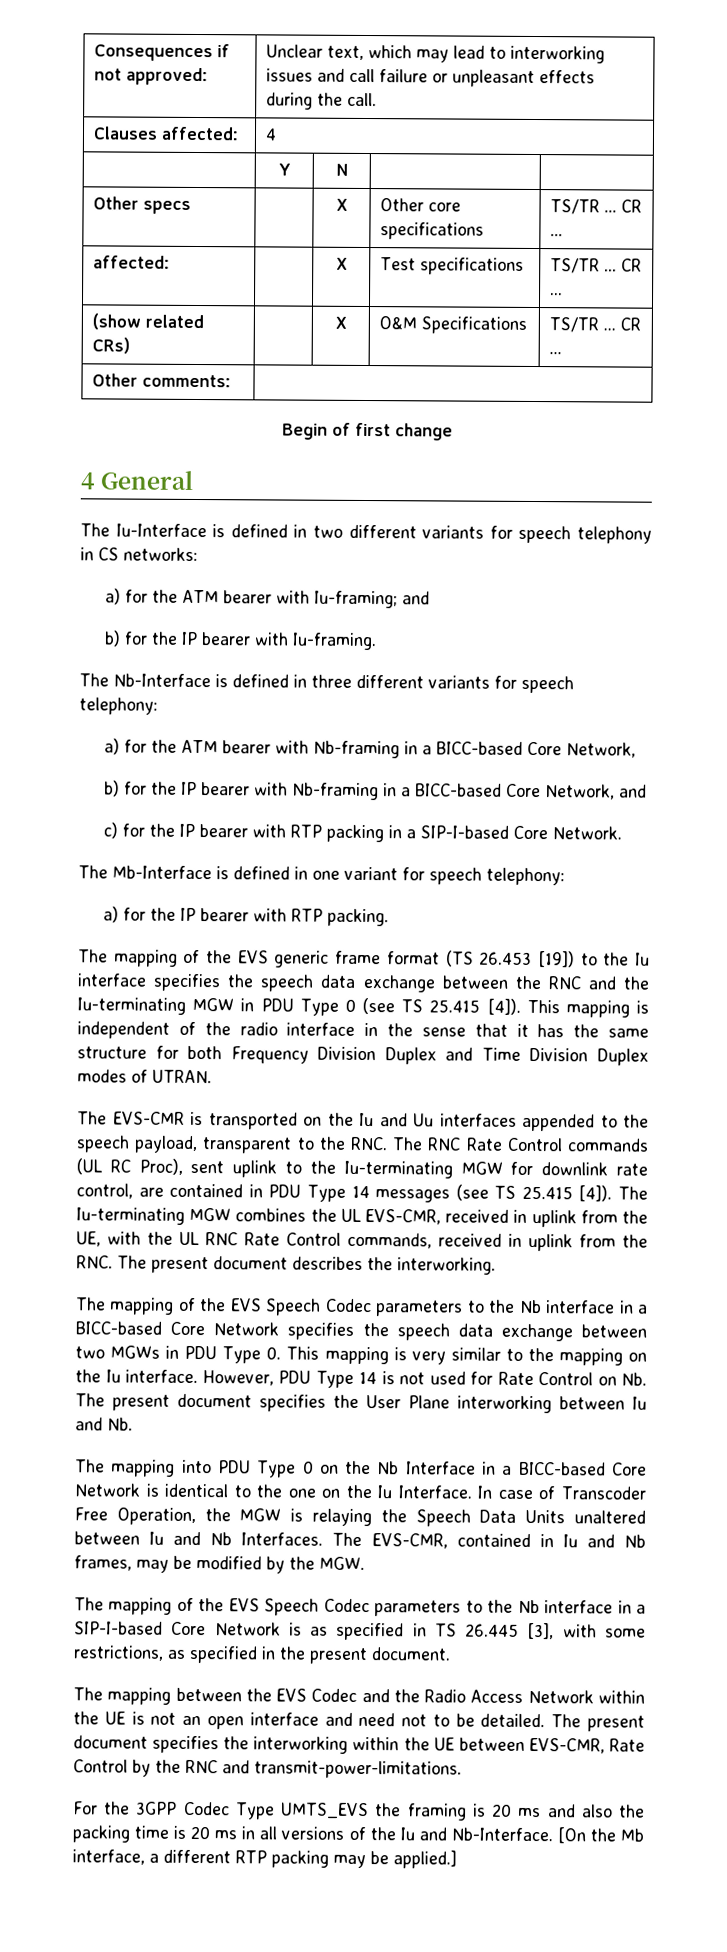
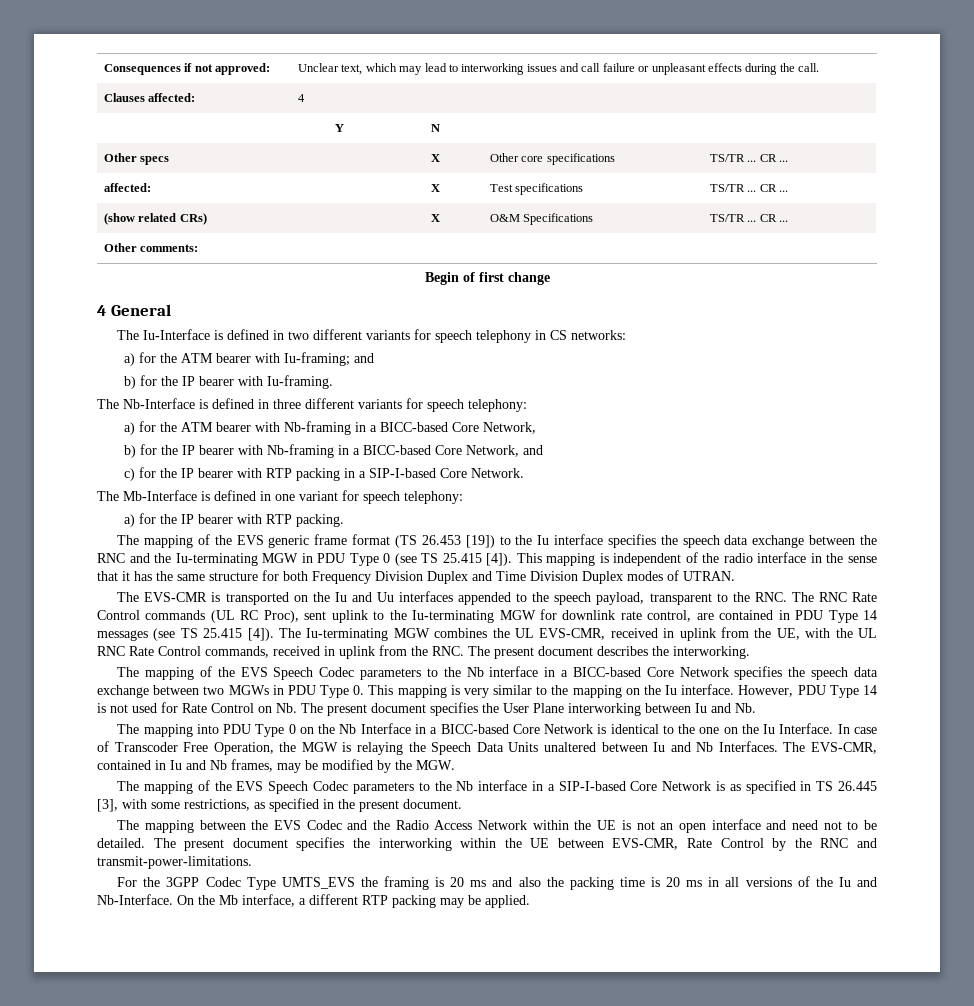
- [On the Mb interface, a different RTP packing may be applied.]
+ On the Mb interface, a different RTP packing may be applied.

